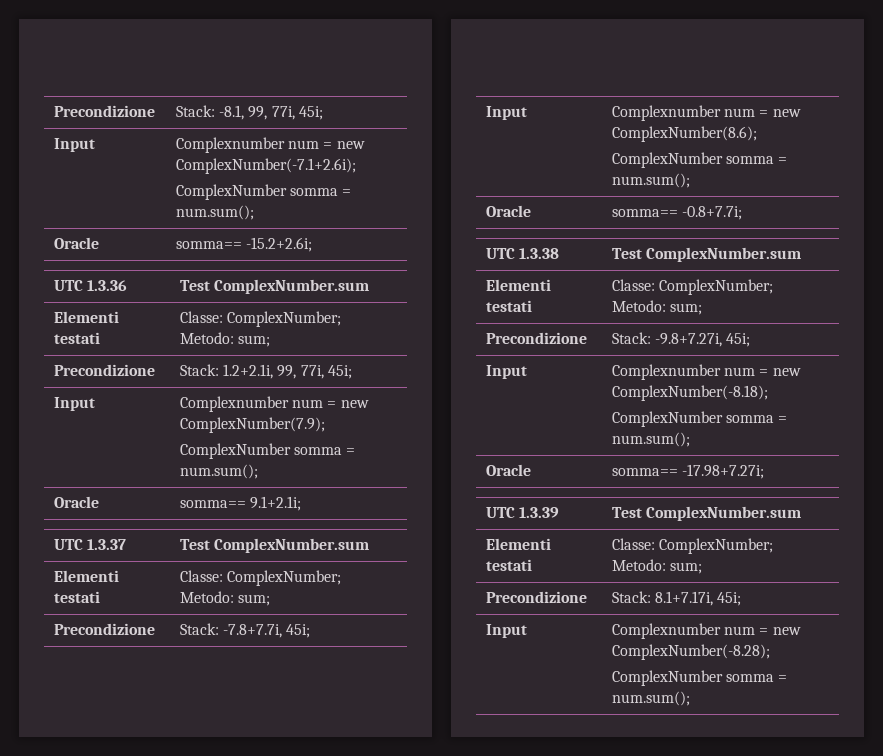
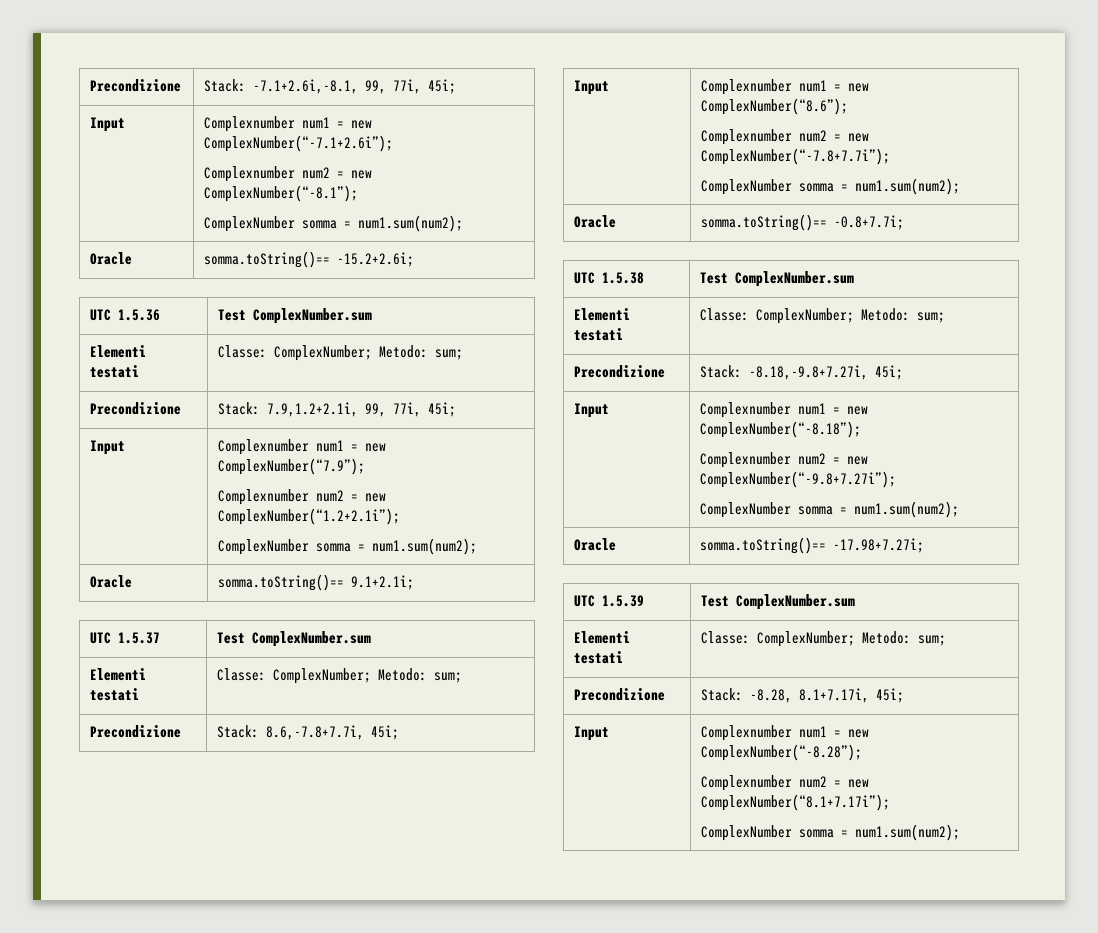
- Precondizione | Stack: -8.1, 99, 77i, 45i;
- Input | Complexnumber num = new ComplexNumber(-7.1+2.6i);
- ComplexNumber somma = num.sum();
- Oracle | somma== -15.2+2.6i;
+ Precondizione | Stack: -7.1+2.6i,-8.1, 99, 77i, 45i;
+ Input | Complexnumber num1 = new ComplexNumber(“-7.1+2.6i”);
+ Complexnumber num2 = new ComplexNumber(“-8.1”);
+ ComplexNumber somma = num1.sum(num2);
+ Oracle | somma.toString()== -15.2+2.6i;
- UTC 1.3.36 | Test ComplexNumber.sum
+ UTC 1.5.36 | Test ComplexNumber.sum
- Precondizione | Stack: 1.2+2.1i, 99, 77i, 45i;
- Input | Complexnumber num = new ComplexNumber(7.9);
- ComplexNumber somma = num.sum();
- Oracle | somma== 9.1+2.1i;
+ Precondizione | Stack: 7.9,1.2+2.1i, 99, 77i, 45i;
+ Input | Complexnumber num1 = new ComplexNumber(“7.9”);
+ Complexnumber num2 = new ComplexNumber(“1.2+2.1i”);
+ ComplexNumber somma = num1.sum(num2);
+ Oracle | somma.toString()== 9.1+2.1i;
- UTC 1.3.37 | Test ComplexNumber.sum
+ UTC 1.5.37 | Test ComplexNumber.sum
- Precondizione | Stack: -7.8+7.7i, 45i;
- Input | Complexnumber num = new ComplexNumber(8.6);
- ComplexNumber somma = num.sum();
- Oracle | somma== -0.8+7.7i;
+ Precondizione | Stack: 8.6,-7.8+7.7i, 45i;
+ Input | Complexnumber num1 = new ComplexNumber(“8.6”);
+ Complexnumber num2 = new ComplexNumber(“-7.8+7.7i”);
+ ComplexNumber somma = num1.sum(num2);
+ Oracle | somma.toString()== -0.8+7.7i;
- UTC 1.3.38 | Test ComplexNumber.sum
+ UTC 1.5.38 | Test ComplexNumber.sum
- Precondizione | Stack: -9.8+7.27i, 45i;
- Input | Complexnumber num = new ComplexNumber(-8.18);
- ComplexNumber somma = num.sum();
- Oracle | somma== -17.98+7.27i;
+ Precondizione | Stack: -8.18,-9.8+7.27i, 45i;
+ Input | Complexnumber num1 = new ComplexNumber(“-8.18”);
+ Complexnumber num2 = new ComplexNumber(“-9.8+7.27i”);
+ ComplexNumber somma = num1.sum(num2);
+ Oracle | somma.toString()== -17.98+7.27i;
- UTC 1.3.39 | Test ComplexNumber.sum
+ UTC 1.5.39 | Test ComplexNumber.sum
- Precondizione | Stack: 8.1+7.17i, 45i;
+ Precondizione | Stack: -8.28, 8.1+7.17i, 45i;
- Input | Complexnumber num = new ComplexNumber(-8.28);
- ComplexNumber somma = num.sum();
+ Input | Complexnumber num1 = new ComplexNumber(“-8.28”);
+ Complexnumber num2 = new ComplexNumber(“8.1+7.17i”);
+ ComplexNumber somma = num1.sum(num2);

